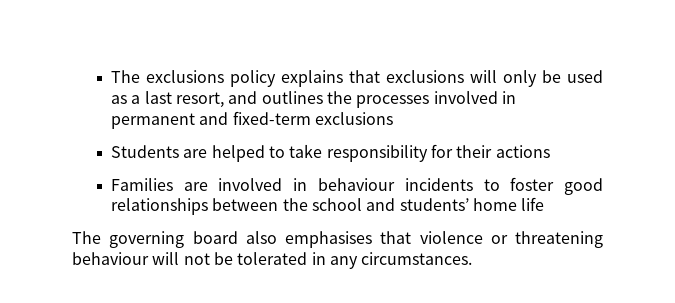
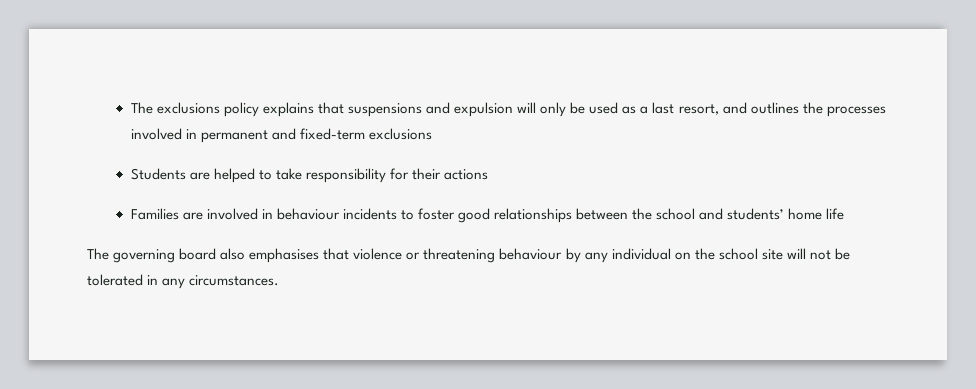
- The exclusions policy explains that exclusions will only be used as a last resort, and outlines the processes involved in permanent and fixed-term exclusions
+ The exclusions policy explains that suspensions and expulsion will only be used as a last resort, and outlines the processes involved in permanent and fixed-term exclusions
- The governing board also emphasises that violence or threatening behaviour will not be tolerated in any circumstances.
+ The governing board also emphasises that violence or threatening behaviour by any individual on the school site will not be tolerated in any circumstances.

